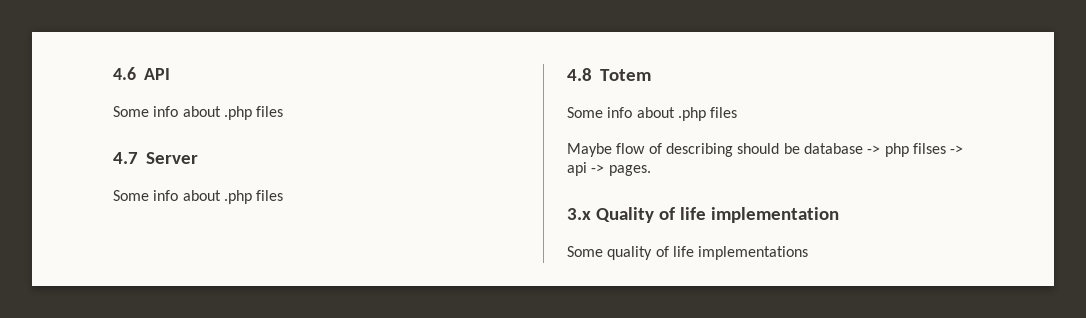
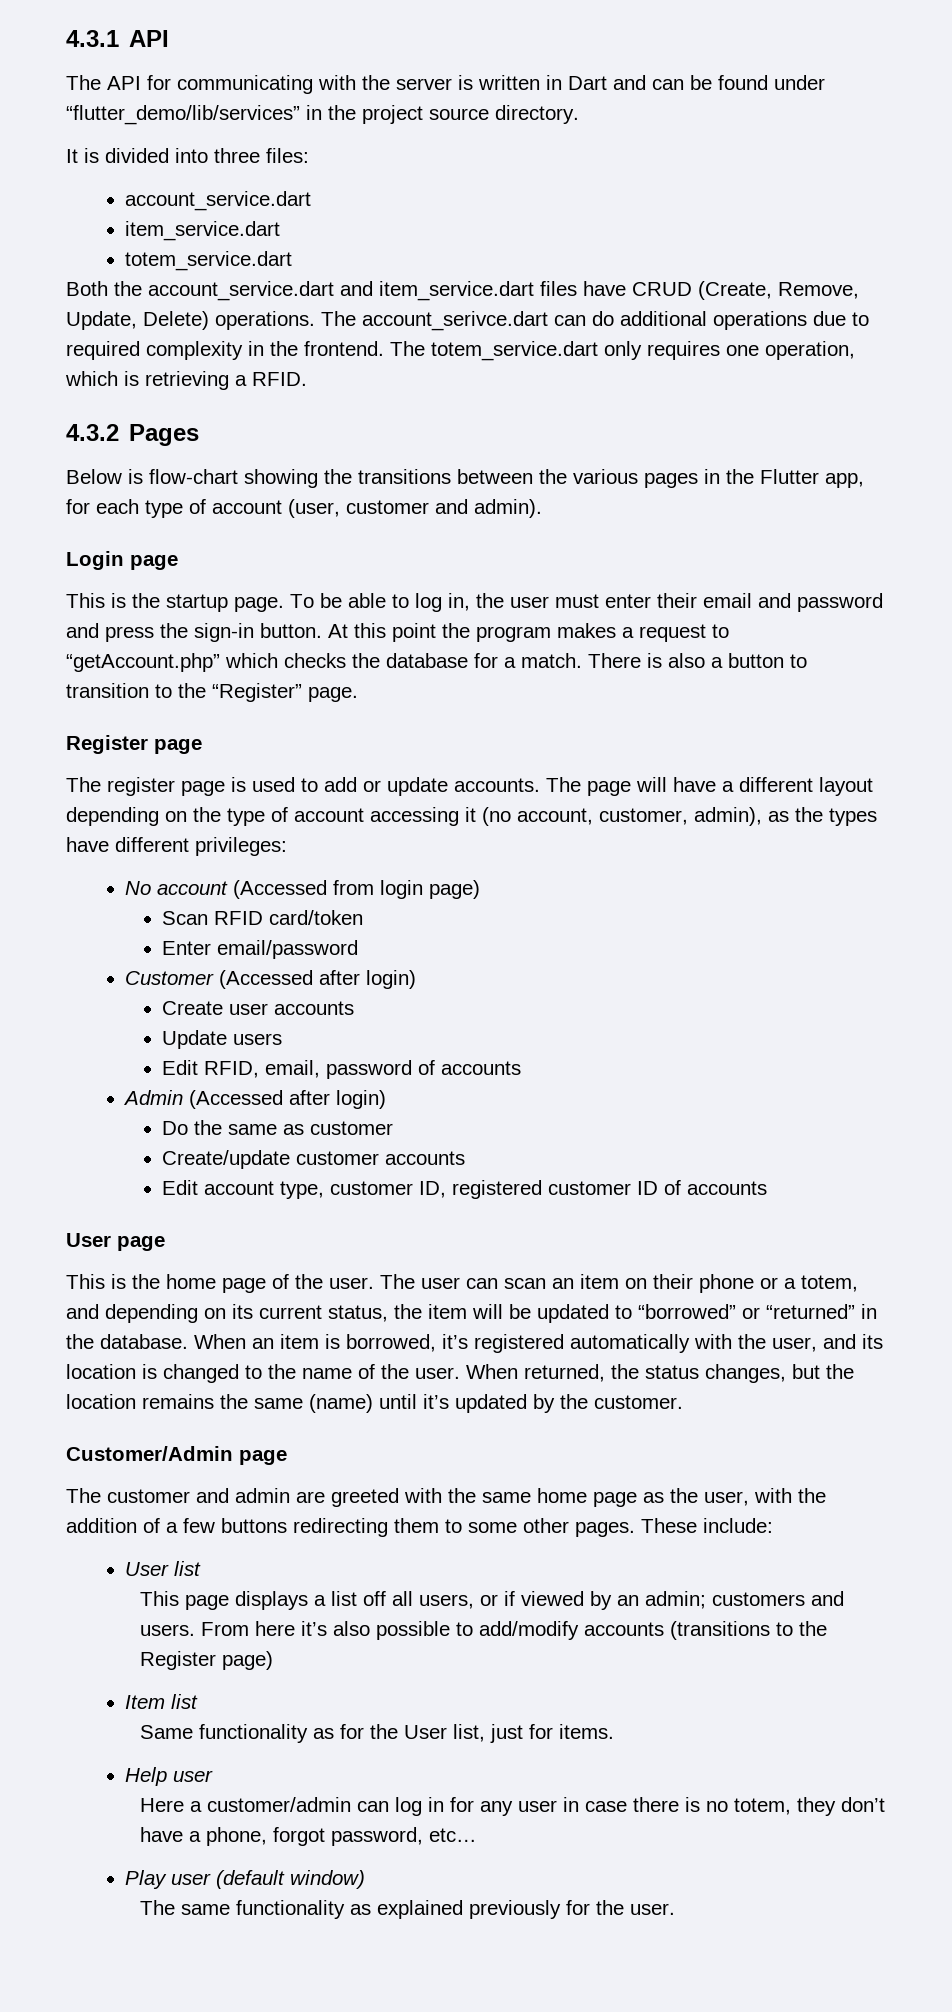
- 4.6 API
- Some info about .php files
- 4.7 Server
- Some info about .php files
- 4.8 Totem
- Some info about .php files
- Maybe flow of describing should be database -> php filses -> api -> pages.
- 3.x Quality of life implementation
- Some quality of life implementations
+ 4.3.1 API
+ The API for communicating with the server is written in Dart and can be found under “flutter_demo/lib/services” in the project source directory.
+ It is divided into three files:
+ account_service.dart
+ item_service.dart
+ totem_service.dart
+ Both the account_service.dart and item_service.dart files have CRUD (Create, Remove, Update, Delete) operations. The account_serivce.dart can do additional operations due to required complexity in the frontend. The totem_service.dart only requires one operation, which is retrieving a RFID.
+ 4.3.2 Pages
+ Below is flow-chart showing the transitions between the various pages in the Flutter app, for each type of account (user, customer and admin).
+ Login page
+ This is the startup page. To be able to log in, the user must enter their email and password and press the sign-in button. At this point the program makes a request to “getAccount.php” which checks the database for a match. There is also a button to transition to the “Register” page.
+ Register page
+ The register page is used to add or update accounts. The page will have a different layout depending on the type of account accessing it (no account, customer, admin), as the types have different privileges:
+ No account (Accessed from login page)
+ Scan RFID card/token
+ Enter email/password
+ Customer (Accessed after login)
+ Create user accounts
+ Update users
+ Edit RFID, email, password of accounts
+ Admin (Accessed after login)
+ Do the same as customer
+ Create/update customer accounts
+ Edit account type, customer ID, registered customer ID of accounts
+ User page
+ This is the home page of the user. The user can scan an item on their phone or a totem, and depending on its current status, the item will be updated to “borrowed” or “returned” in the database. When an item is borrowed, it’s registered automatically with the user, and its location is changed to the name of the user. When returned, the status changes, but the location remains the same (name) until it’s updated by the customer.
+ Customer/Admin page
+ The customer and admin are greeted with the same home page as the user, with the addition of a few buttons redirecting them to some other pages. These include:
+ User list
+ This page displays a list off all users, or if viewed by an admin; customers and users. From here it’s also possible to add/modify accounts (transitions to the Register page)
+ Item list
+ Same functionality as for the User list, just for items.
+ Help user
+ Here a customer/admin can log in for any user in case there is no totem, they don’t have a phone, forgot password, etc…
+ Play user (default window)
+ The same functionality as explained previously for the user.

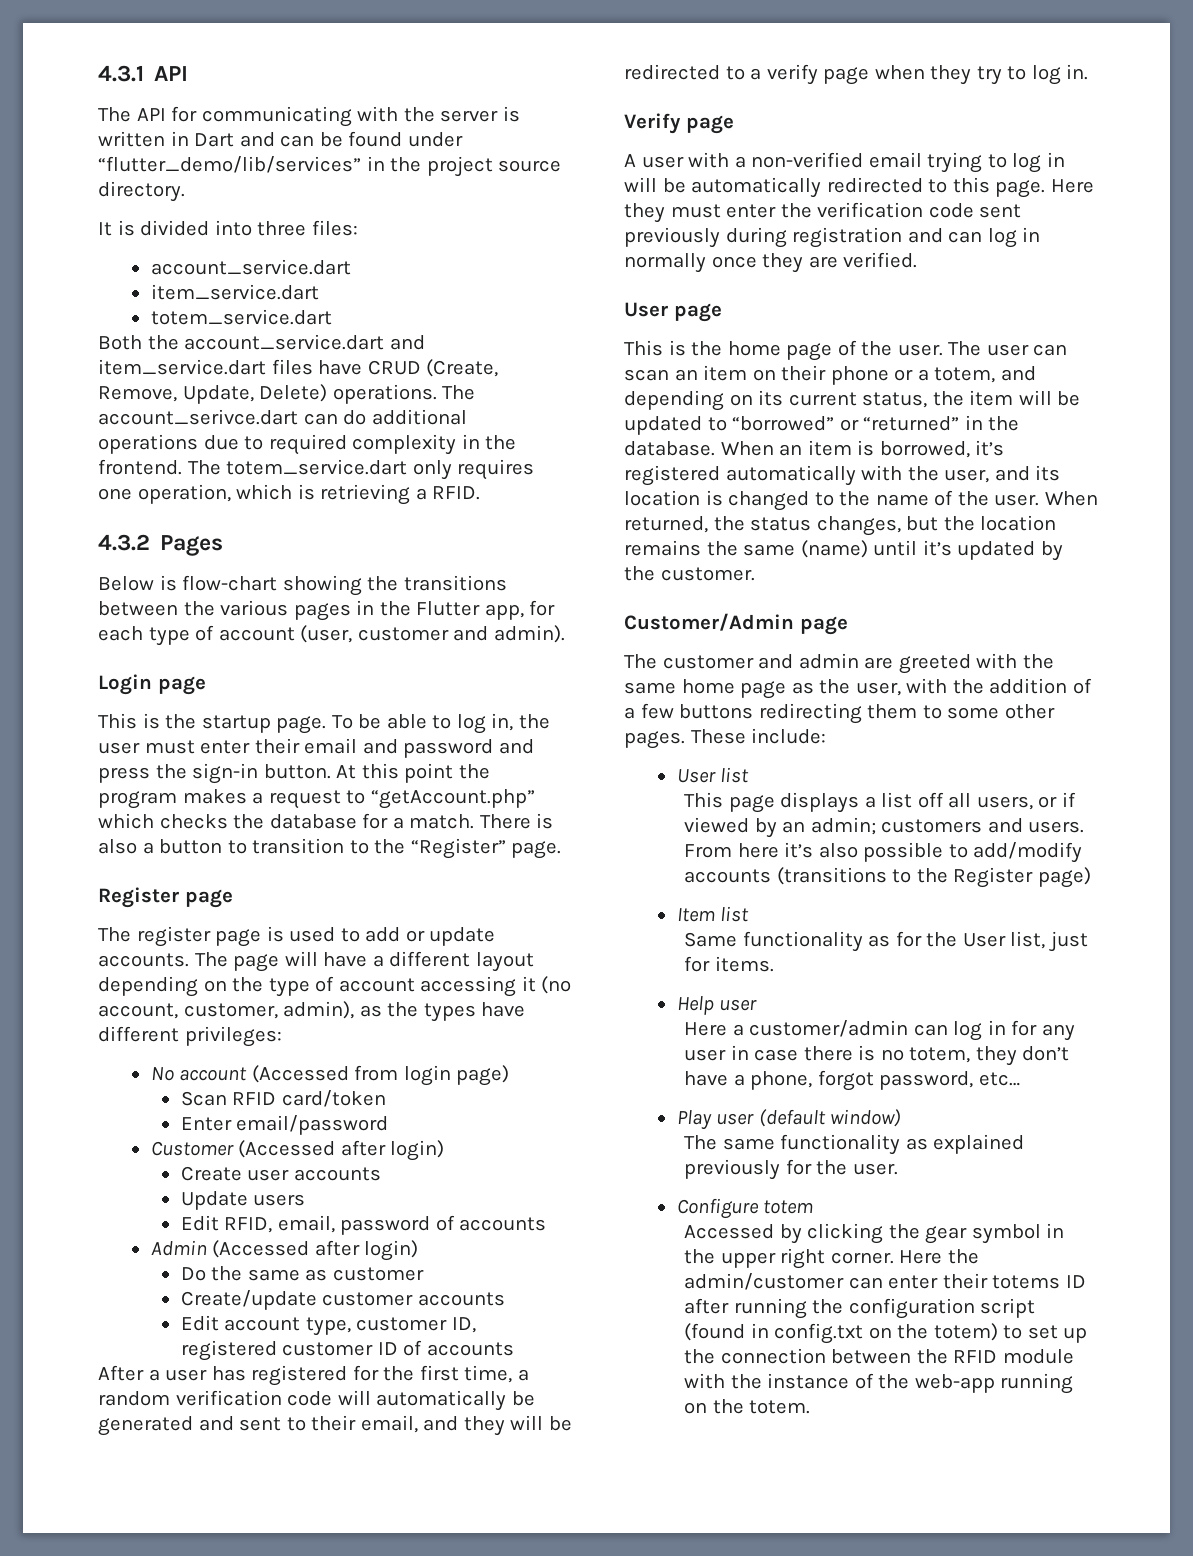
+ After a user has registered for the first time, a random verification code will automatically be generated and sent to their email, and they will be redirected to a verify page when they try to log in.
+ Verify page
+ A user with a non-verified email trying to log in will be automatically redirected to this page. Here they must enter the verification code sent previously during registration and can log in normally once they are verified.
+ Configure totem
+ Accessed by clicking the gear symbol in the upper right corner. Here the admin/customer can enter their totems ID after running the configuration script (found in config.txt on the totem) to set up the connection between the RFID module with the instance of the web-app running on the totem.

